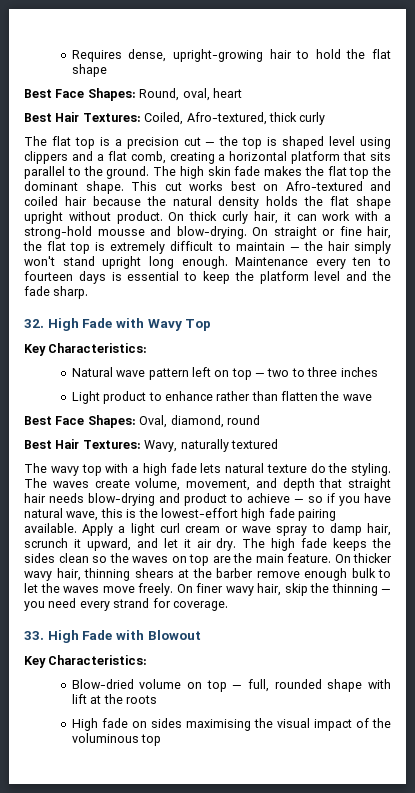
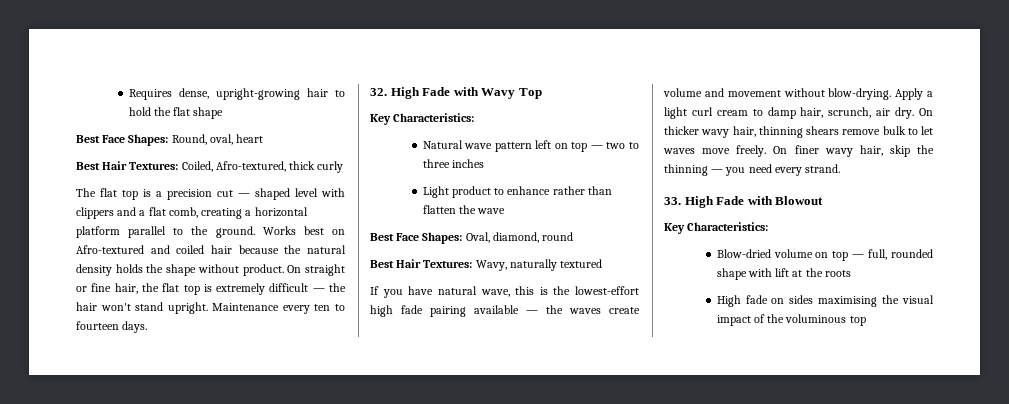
- The flat top is a precision cut — the top is shaped level using clippers and a flat comb, creating a horizontal platform that sits parallel to the ground.
+ The flat top is a precision cut — shaped level with clippers and a flat comb, creating a horizontal platform parallel to the ground.
- The high skin fade makes the flat top the dominant shape. This cut works best on Afro-textured and coiled hair because the natural density holds the flat shape upright without product. On thick curly hair, it can work with a strong-hold mousse and blow-drying.
+ Works best on Afro-textured and coiled hair because the natural density holds the shape without product.
- On straight or fine hair, the flat top is extremely difficult to maintain — the hair simply won't stand upright long enough.
+ On straight or fine hair, the flat top is extremely difficult — the hair won't stand upright.
- Maintenance every ten to fourteen days is essential to keep the platform level and the fade sharp.
+ Maintenance every ten to fourteen days.
- The wavy top with a high fade lets natural texture do the styling. The waves create volume, movement, and depth that straight hair needs blow-drying and product to achieve — so if you have natural wave, this is the lowest-effort high fade pairing available.
+ If you have natural wave, this is the lowest-effort high fade pairing available — the waves create volume and movement without blow-drying.
- Apply a light curl cream or wave spray to damp hair, scrunch it upward, and let it air dry. The high fade keeps the sides clean so the waves on top are the main feature.
+ Apply a light curl cream to damp hair, scrunch, air dry.
- On thicker wavy hair, thinning shears at the barber remove enough bulk to let the waves move freely.
+ On thicker wavy hair, thinning shears remove bulk to let waves move freely.
- On finer wavy hair, skip the thinning — you need every strand for coverage.
+ On finer wavy hair, skip the thinning — you need every strand.

